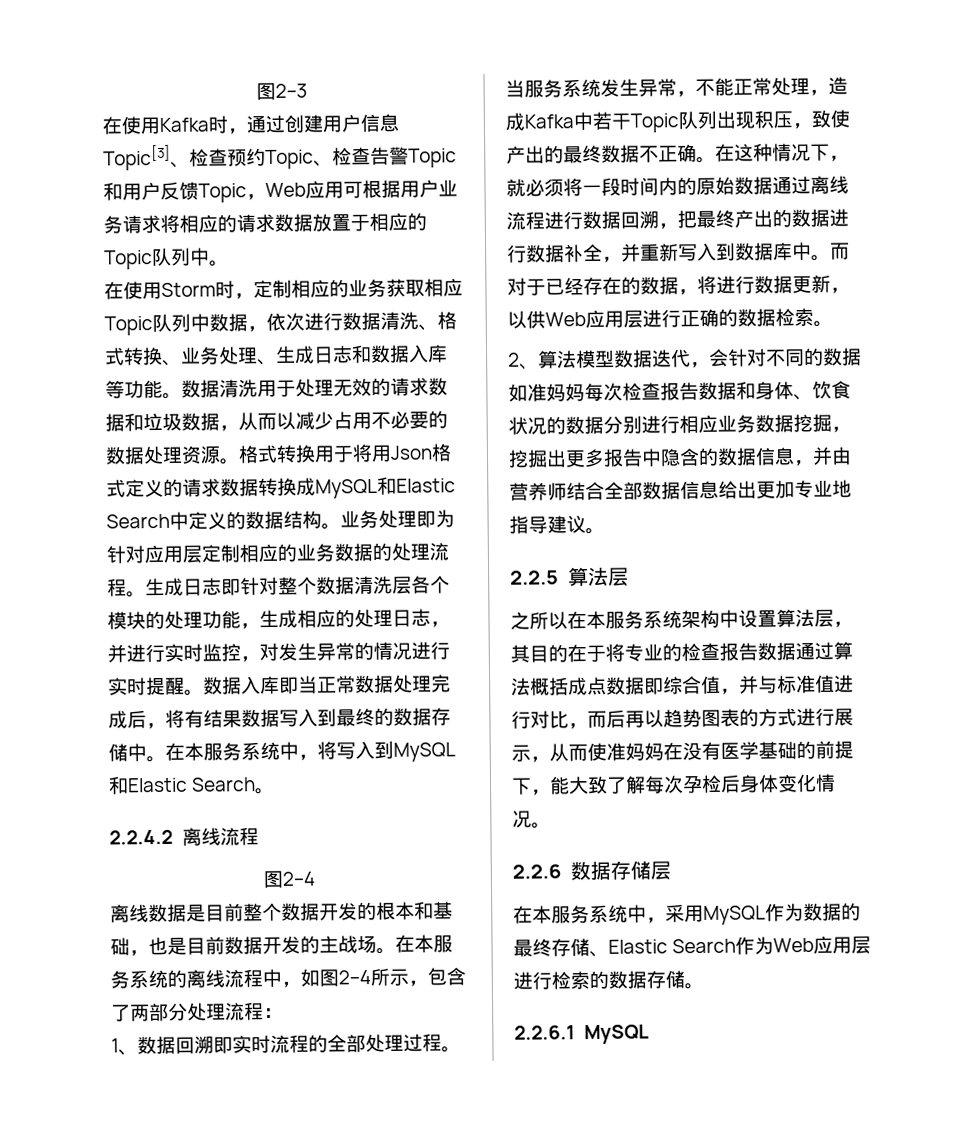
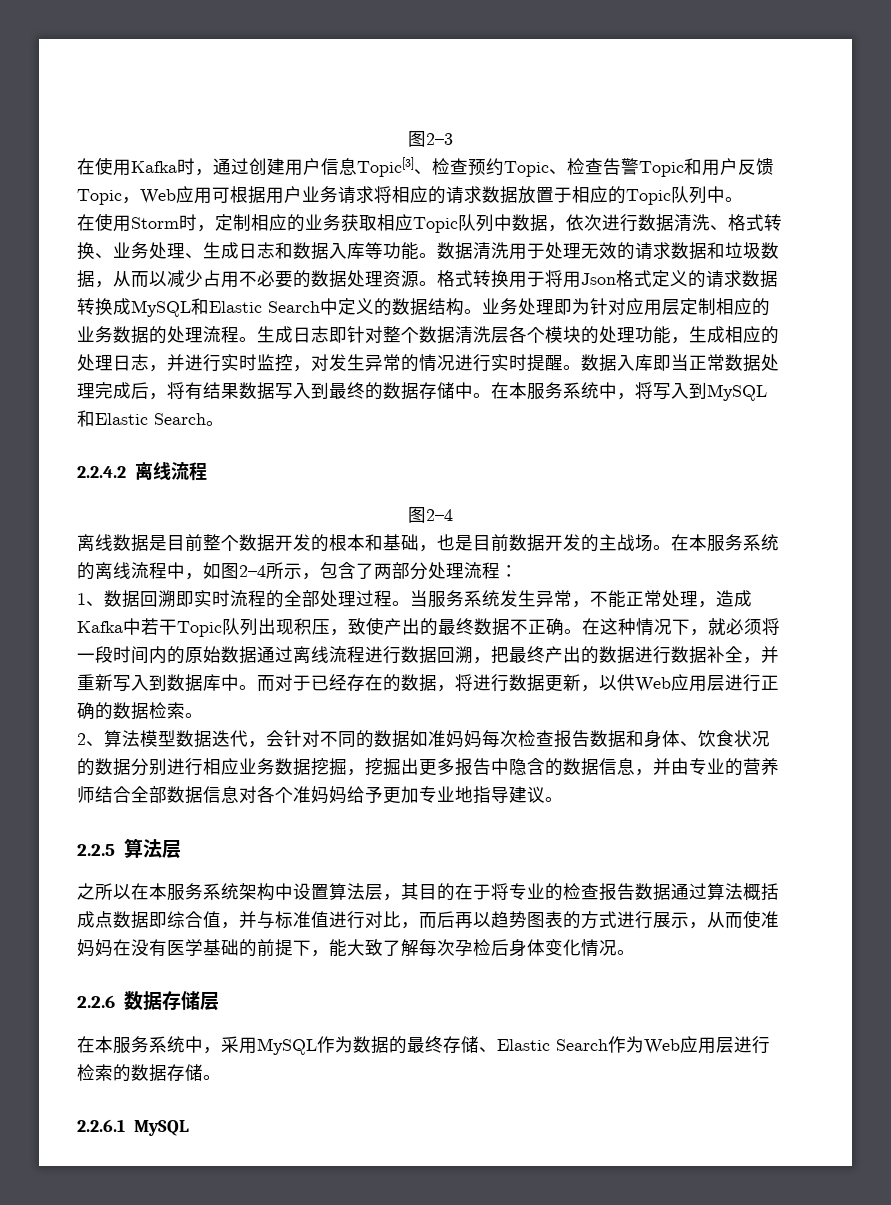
- 2、算法模型数据迭代，会针对不同的数据如准妈妈每次检查报告数据和身体、饮食状况的数据分别进行相应业务数据挖掘，挖掘出更多报告中隐含的数据信息，并由营养师结合全部数据信息给出更加专业地指导建议。
+ 2、算法模型数据迭代，会针对不同的数据如准妈妈每次检查报告数据和身体、饮食状况的数据分别进行相应业务数据挖掘，挖掘出更多报告中隐含的数据信息，并由专业的营养师结合全部数据信息对各个准妈妈给予更加专业地指导建议。

